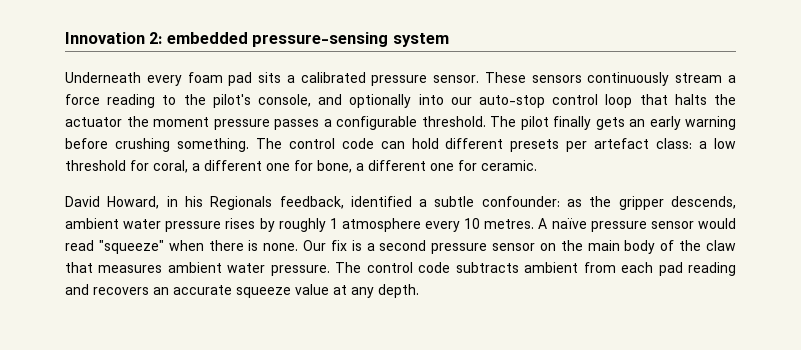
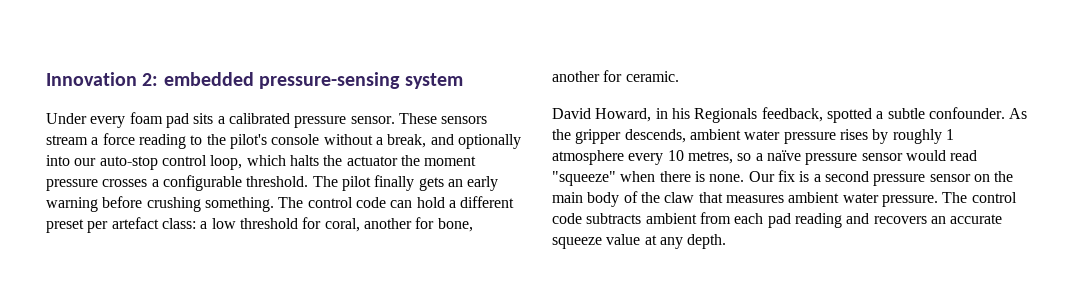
- Underneath every foam pad sits a calibrated pressure sensor.
+ Under every foam pad sits a calibrated pressure sensor.
- These sensors continuously stream a force reading to the pilot's console, and optionally into our auto-stop control loop that halts the actuator the moment pressure passes a configurable threshold.
+ These sensors stream a force reading to the pilot's console without a break, and optionally into our auto-stop control loop, which halts the actuator the moment pressure crosses a configurable threshold.
- The control code can hold different presets per artefact class: a low threshold for coral, a different one for bone, a different one for ceramic.
+ The control code can hold a different preset per artefact class: a low threshold for coral, another for bone, another for ceramic.
- David Howard, in his Regionals feedback, identified a subtle confounder: as the gripper descends, ambient water pressure rises by roughly 1 atmosphere every 10 metres. A naïve pressure sensor would read "squeeze" when there is none.
+ David Howard, in his Regionals feedback, spotted a subtle confounder. As the gripper descends, ambient water pressure rises by roughly 1 atmosphere every 10 metres, so a naïve pressure sensor would read "squeeze" when there is none.

